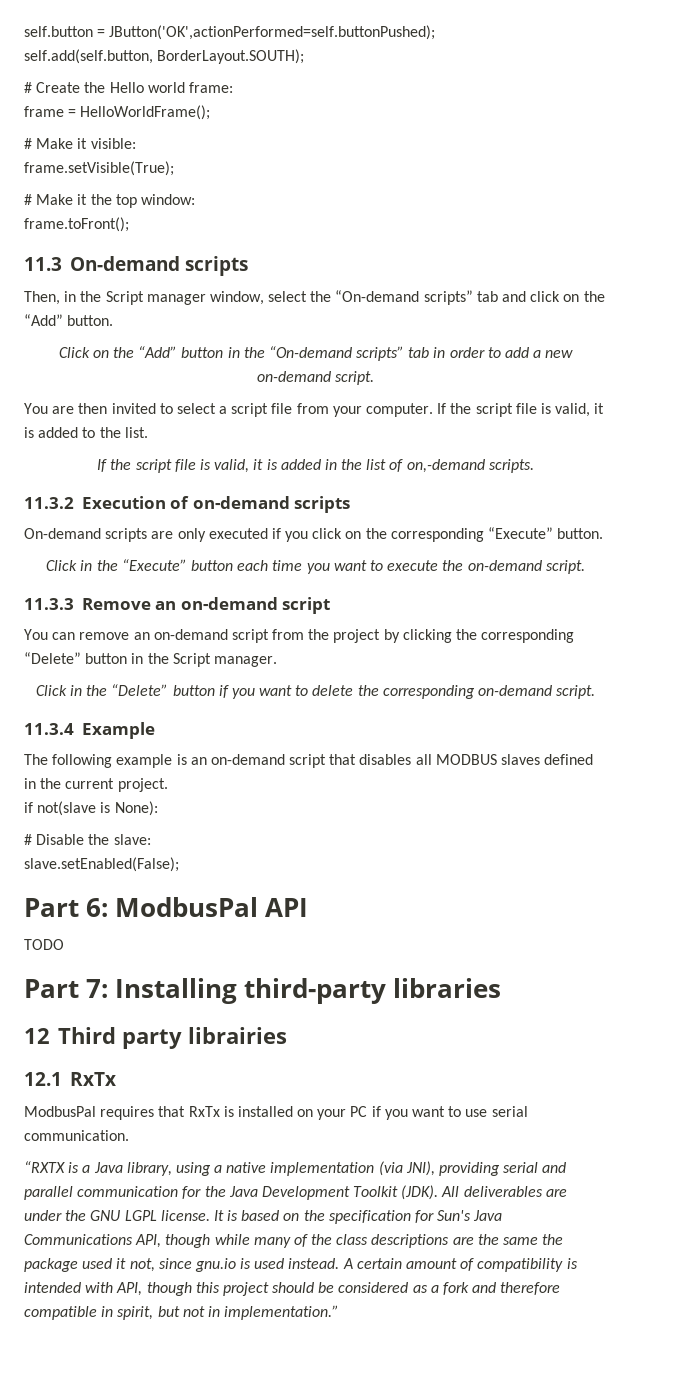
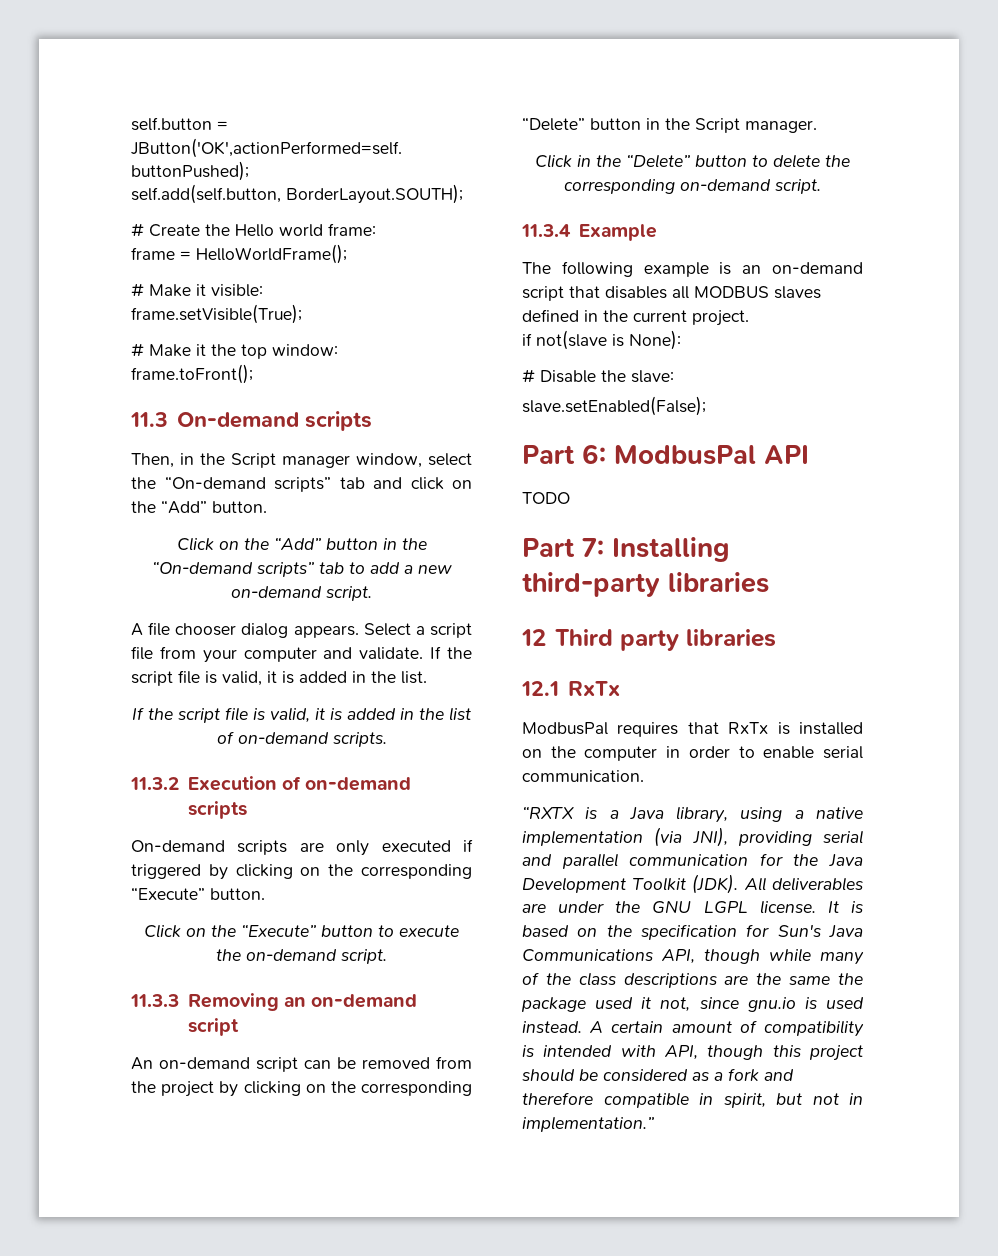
- Click on the “Add” button in the “On-demand scripts” tab in order to add a new on-demand script.
+ Click on the “Add” button in the “On-demand scripts” tab to add a new on-demand script.
- You are then invited to select a script file from your computer. If the script file is valid, it is added to the list.
+ A file chooser dialog appears. Select a script file from your computer and validate. If the script file is valid, it is added in the list.
- If the script file is valid, it is added in the list of on,-demand scripts.
+ If the script file is valid, it is added in the list of on-demand scripts.
- On-demand scripts are only executed if you click on the corresponding “Execute” button.
+ On-demand scripts are only executed if triggered by clicking on the corresponding “Execute” button.
- Click in the “Execute” button each time you want to execute the on-demand script.
+ Click on the “Execute” button to execute the on-demand script.
- 11.3.3 Remove an on-demand script
+ 11.3.3 Removing an on-demand script
- You can remove an on-demand script from the project by clicking the corresponding “Delete” button in the Script manager.
+ An on-demand script can be removed from the project by clicking on the corresponding “Delete” button in the Script manager.
- Click in the “Delete” button if you want to delete the corresponding on-demand script.
+ Click in the “Delete” button to delete the corresponding on-demand script.
- 12 Third party librairies
+ 12 Third party libraries
- ModbusPal requires that RxTx is installed on your PC if you want to use serial communication.
+ ModbusPal requires that RxTx is installed on the computer in order to enable serial communication.

